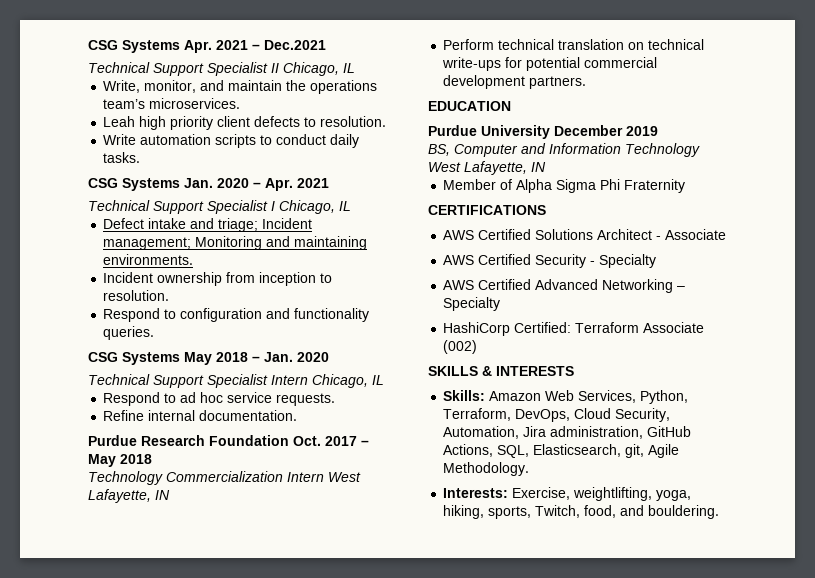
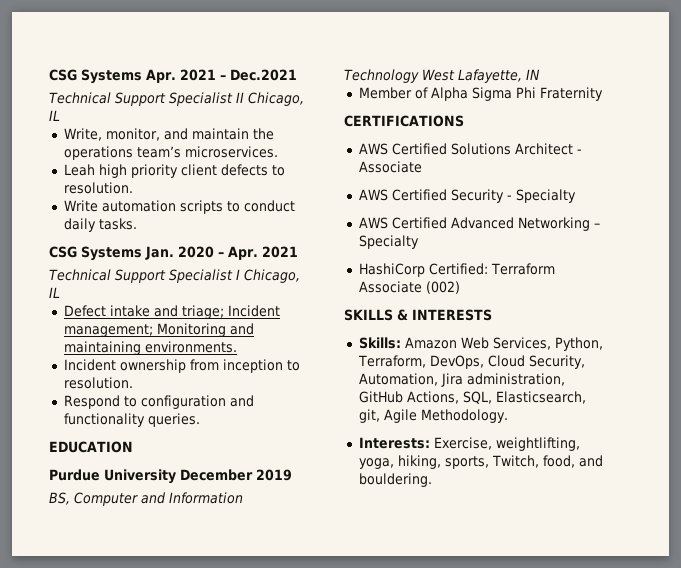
- CSG Systems May 2018 – Jan. 2020
- Technical Support Specialist Intern Chicago, IL
- Respond to ad hoc service requests.
- Refine internal documentation.
- Purdue Research Foundation Oct. 2017 – May 2018
- Technology Commercialization Intern West Lafayette, IN
- Perform technical translation on technical write-ups for potential commercial development partners.

